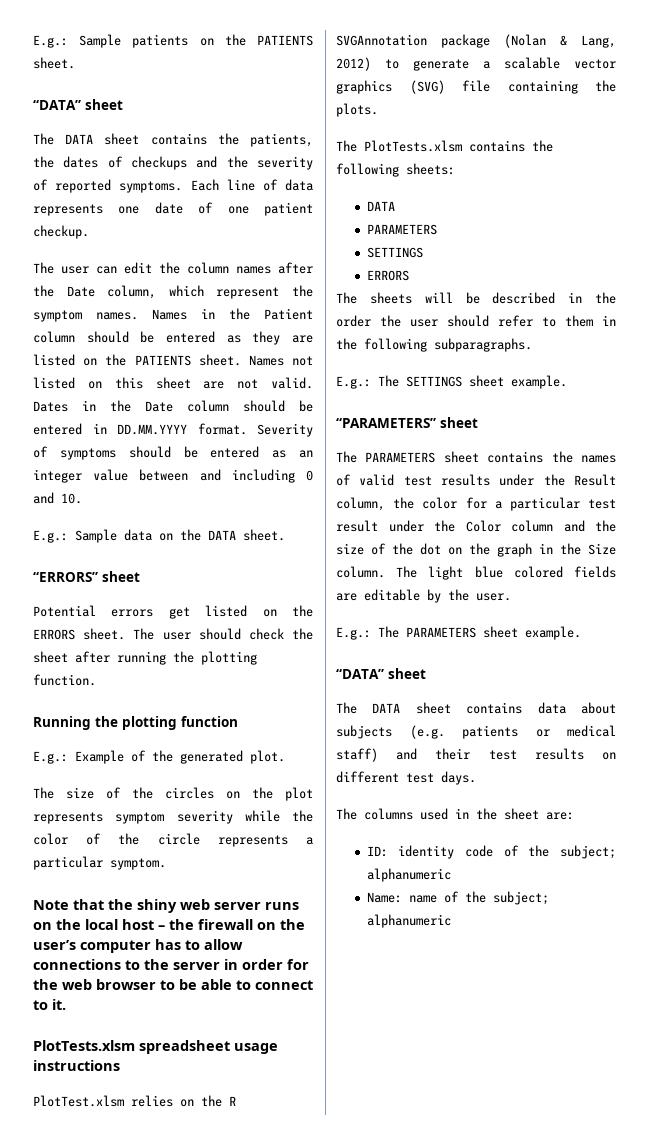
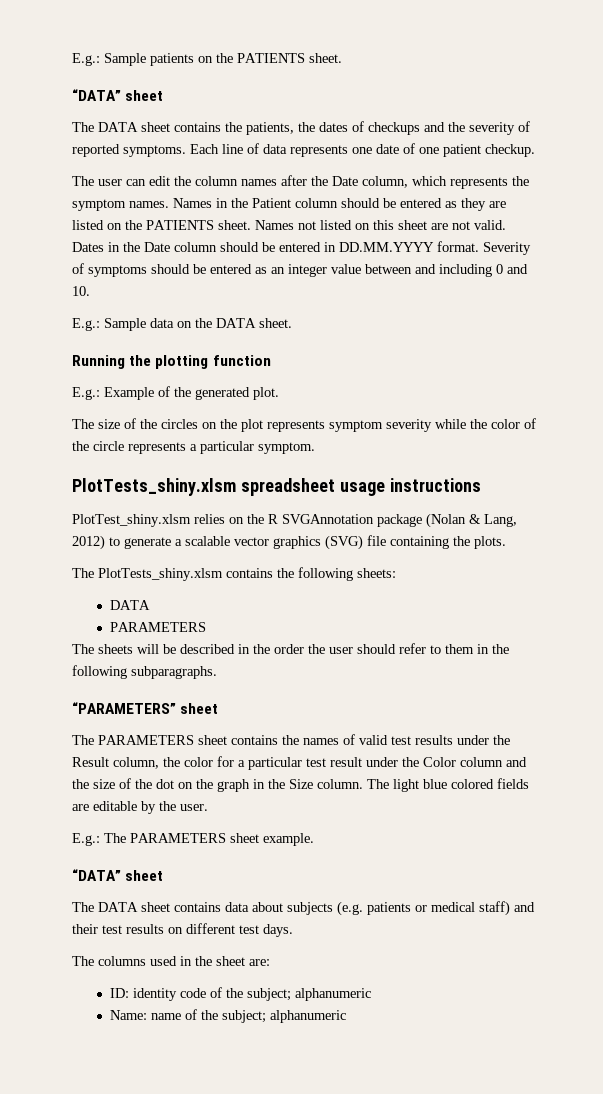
- The user can edit the column names after the Date column, which represent the symptom names.
+ The user can edit the column names after the Date column, which represents the symptom names.
- “ERRORS” sheet
- Potential errors get listed on the ERRORS sheet. The user should check the sheet after running the plotting function.
- Note that the shiny web server runs on the local host – the firewall on the user’s computer has to allow connections to the server in order for the web browser to be able to connect to it.
- PlotTests.xlsm spreadsheet usage instructions
+ PlotTests_shiny.xlsm spreadsheet usage instructions
- PlotTest.xlsm relies on the R SVGAnnotation package (Nolan & Lang, 2012) to generate a scalable vector graphics (SVG) file containing the plots.
+ PlotTest_shiny.xlsm relies on the R SVGAnnotation package (Nolan & Lang, 2012) to generate a scalable vector graphics (SVG) file containing the plots.
- The PlotTests.xlsm contains the following sheets:
+ The PlotTests_shiny.xlsm contains the following sheets:
  DATA
  PARAMETERS
- SETTINGS
- ERRORS
- E.g.: The SETTINGS sheet example.

